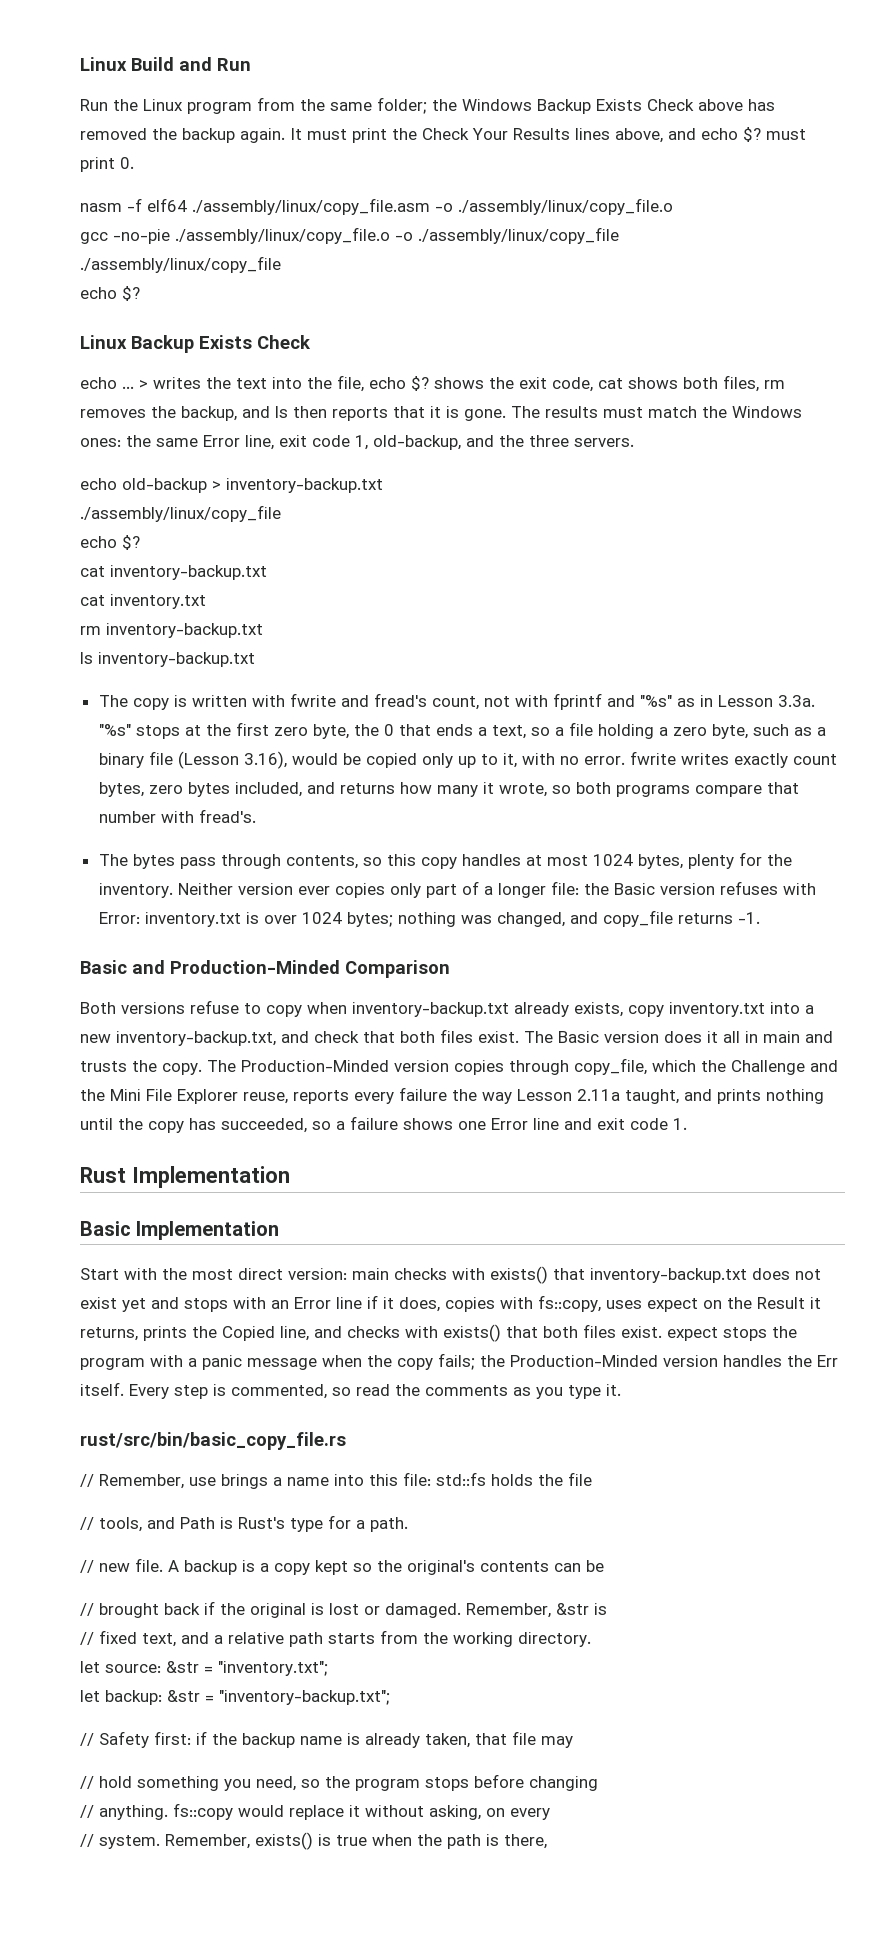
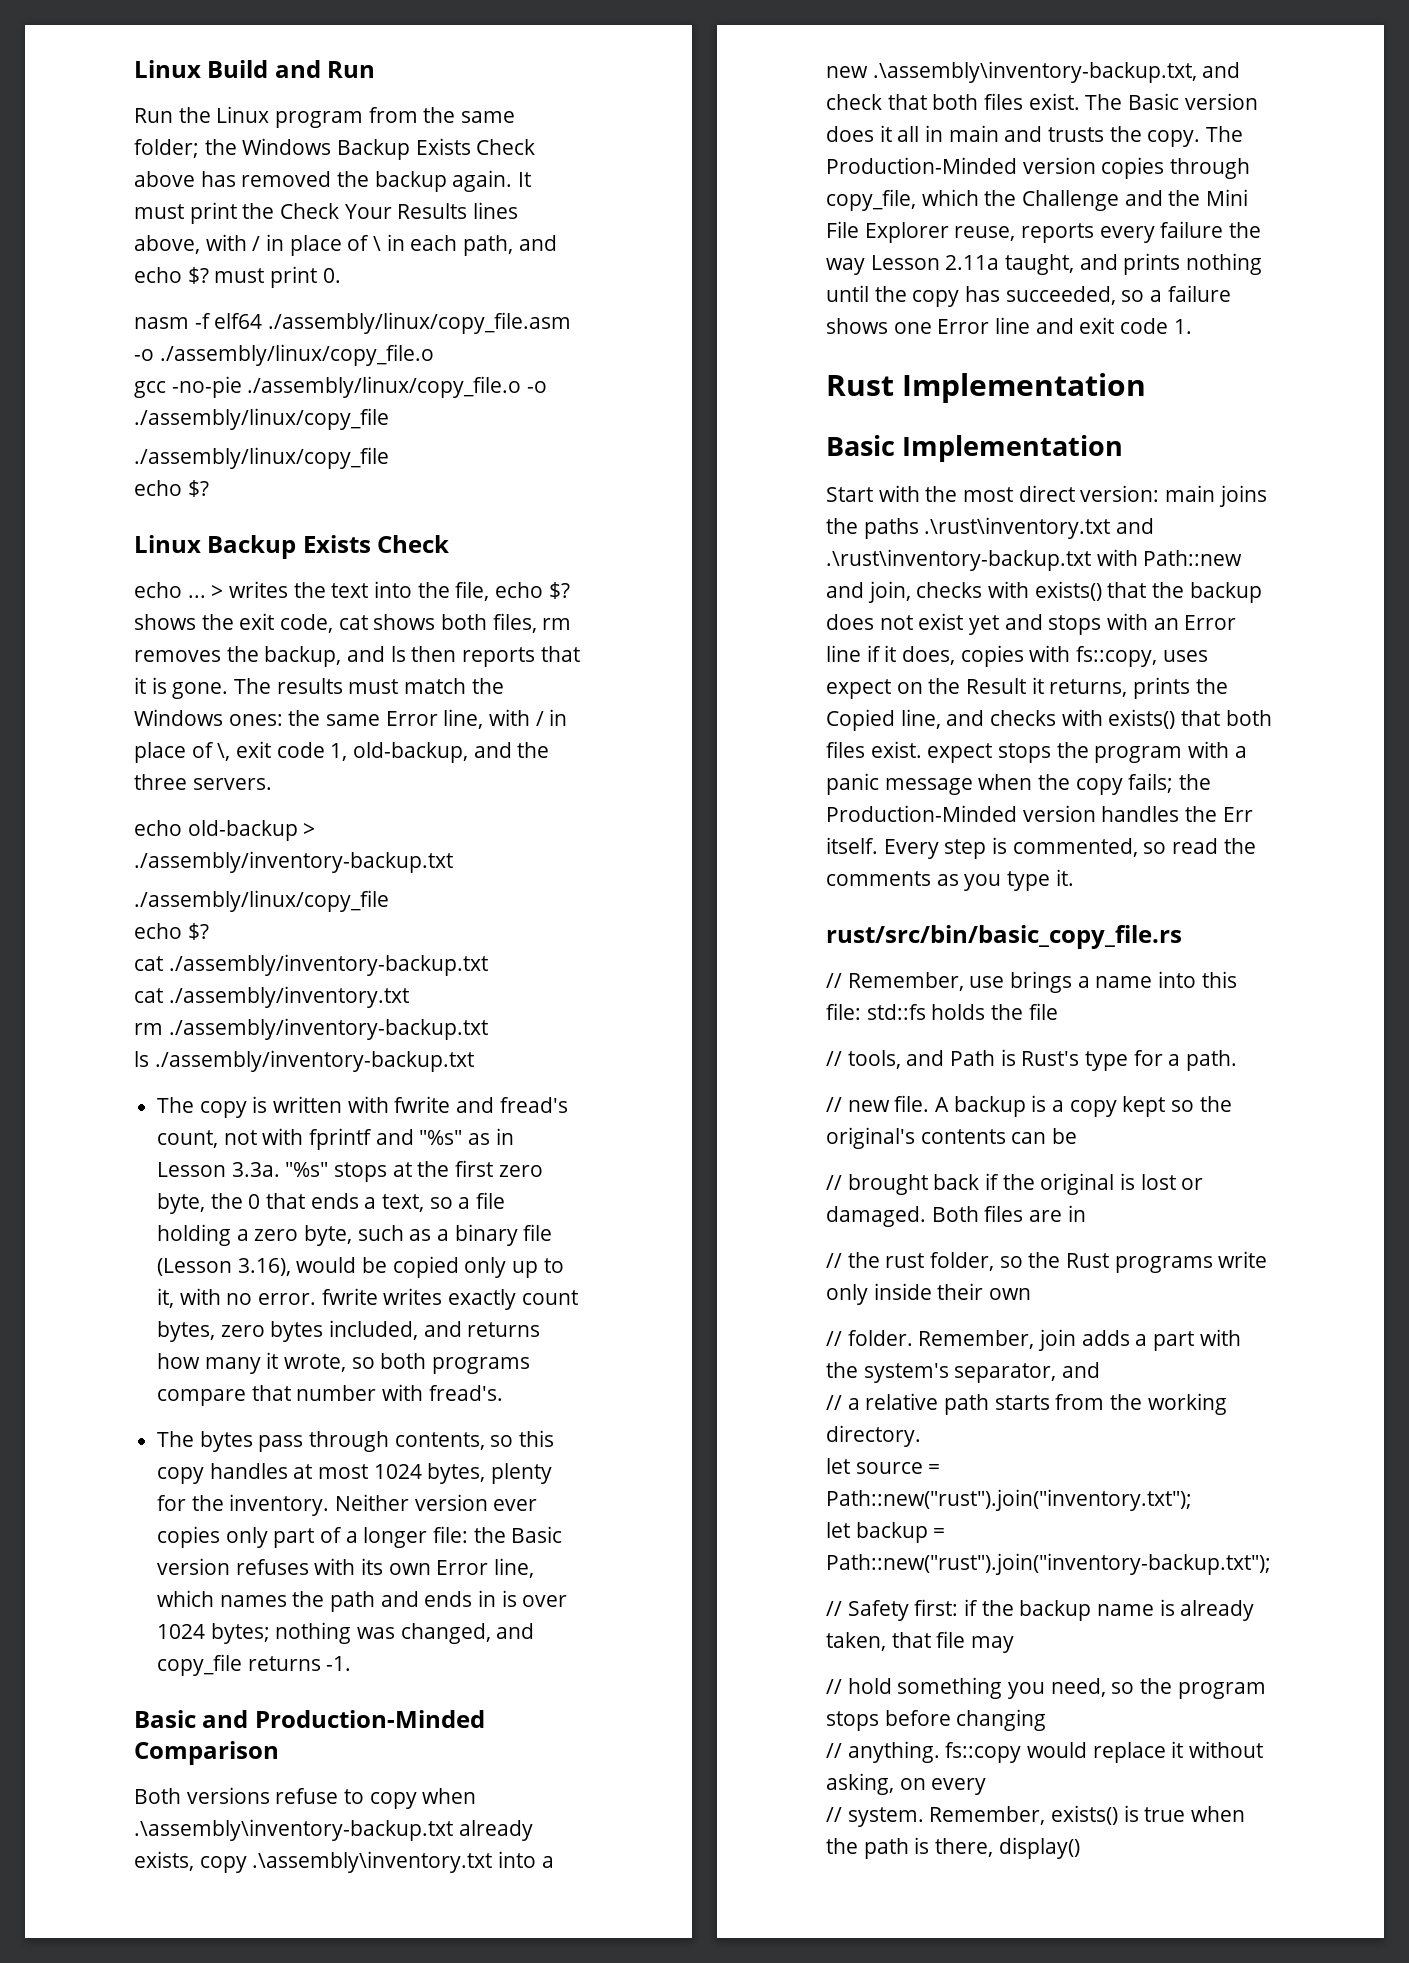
- It must print the Check Your Results lines above, and echo $? must print 0.
+ It must print the Check Your Results lines above, with / in place of \ in each path, and echo $? must print 0.
- The results must match the Windows ones: the same Error line, exit code 1, old-backup, and the three servers.
+ The results must match the Windows ones: the same Error line, with / in place of \, exit code 1, old-backup, and the three servers.
- echo old-backup > inventory-backup.txt
+ echo old-backup > ./assembly/inventory-backup.txt
- cat inventory-backup.txt
- cat inventory.txt
- rm inventory-backup.txt
- ls inventory-backup.txt
+ cat ./assembly/inventory-backup.txt
+ cat ./assembly/inventory.txt
+ rm ./assembly/inventory-backup.txt
+ ls ./assembly/inventory-backup.txt
- Neither version ever copies only part of a longer file: the Basic version refuses with Error: inventory.txt is over 1024 bytes; nothing was changed, and copy_file returns -1.
+ Neither version ever copies only part of a longer file: the Basic version refuses with its own Error line, which names the path and ends in is over 1024 bytes; nothing was changed, and copy_file returns -1.
- Both versions refuse to copy when inventory-backup.txt already exists, copy inventory.txt into a new inventory-backup.txt, and check that both files exist.
+ Both versions refuse to copy when .\assembly\inventory-backup.txt already exists, copy .\assembly\inventory.txt into a new .\assembly\inventory-backup.txt, and check that both files exist.
- main checks with exists() that inventory-backup.txt does not exist yet and stops with an Error line if it does, copies with fs::copy, uses expect on the Result it returns, prints the Copied line, and checks with exists() that both files exist. expect stops the program with a panic message when the copy fails;
+ main joins the paths .\rust\inventory.txt and .\rust\inventory-backup.txt with Path::new and join, checks with exists() that the backup does not exist yet and stops with an Error line if it does, copies with fs::copy, uses expect on the Result it returns, prints the Copied line, and checks with exists() that both files exist. expect stops the program with a panic message when the copy fails;
- Remember, &str is
- // fixed text, and a relative path starts from the working directory.
+ Both files are in
+ // the rust folder, so the Rust programs write only inside their own
+ // folder. Remember, join adds a part with the system's separator, and
+ // a relative path starts from the working directory.
- let source: &str = "inventory.txt";
- let backup: &str = "inventory-backup.txt";
+ let source = Path::new("rust").join("inventory.txt");
+ let backup = Path::new("rust").join("inventory-backup.txt");
- Remember, exists() is true when the path is there,
+ Remember, exists() is true when the path is there, display()

